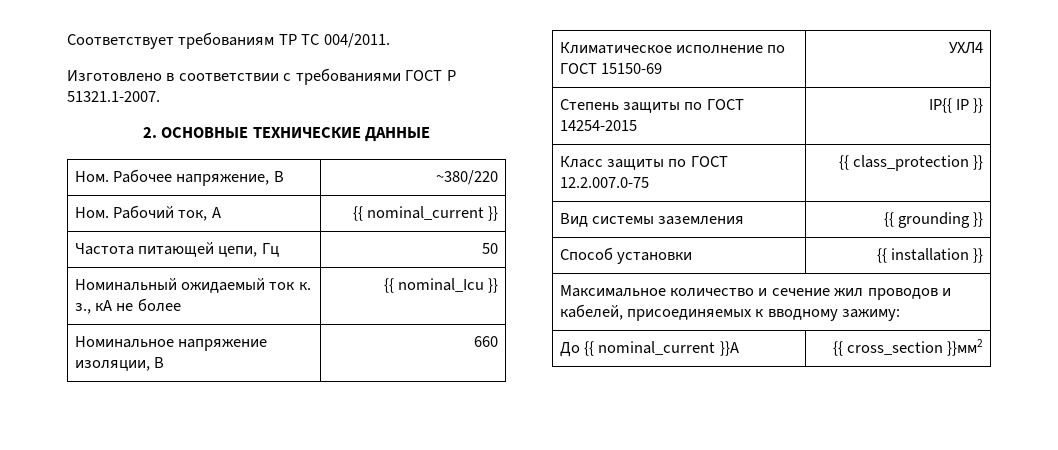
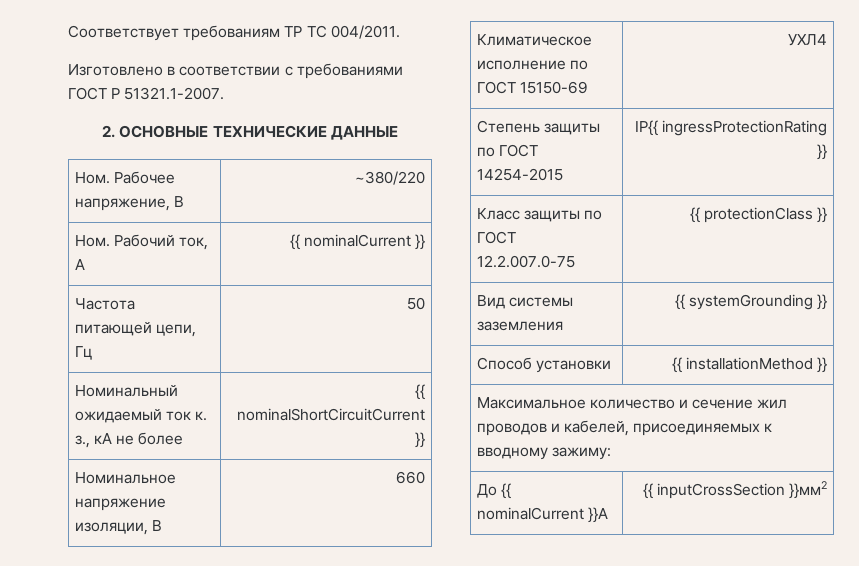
- Ном. Рабочий ток, А | {{ nominal_current }}
+ Ном. Рабочий ток, А | {{ nominalCurrent }}
- Номинальный ожидаемый ток к. з., кА не более | {{ nominal_Icu }}
+ Номинальный ожидаемый ток к. з., кА не более | {{ nominalShortCircuitCurrent }}
- Степень защиты по ГОСТ 14254-2015 | IP{{ IP }}
+ Степень защиты по ГОСТ 14254-2015 | IP{{ ingressProtectionRating }}
- Класс защиты по ГОСТ 12.2.007.0-75 | {{ class_protection }}
+ Класс защиты по ГОСТ 12.2.007.0-75 | {{ protectionClass }}
- Вид системы заземления | {{ grounding }}
+ Вид системы заземления | {{ systemGrounding }}
- Способ установки | {{ installation }}
+ Способ установки | {{ installationMethod }}
- До {{ nominal_current }}А | {{ cross_section }}мм2
+ До {{ nominalCurrent }}А | {{ inputCrossSection }}мм2

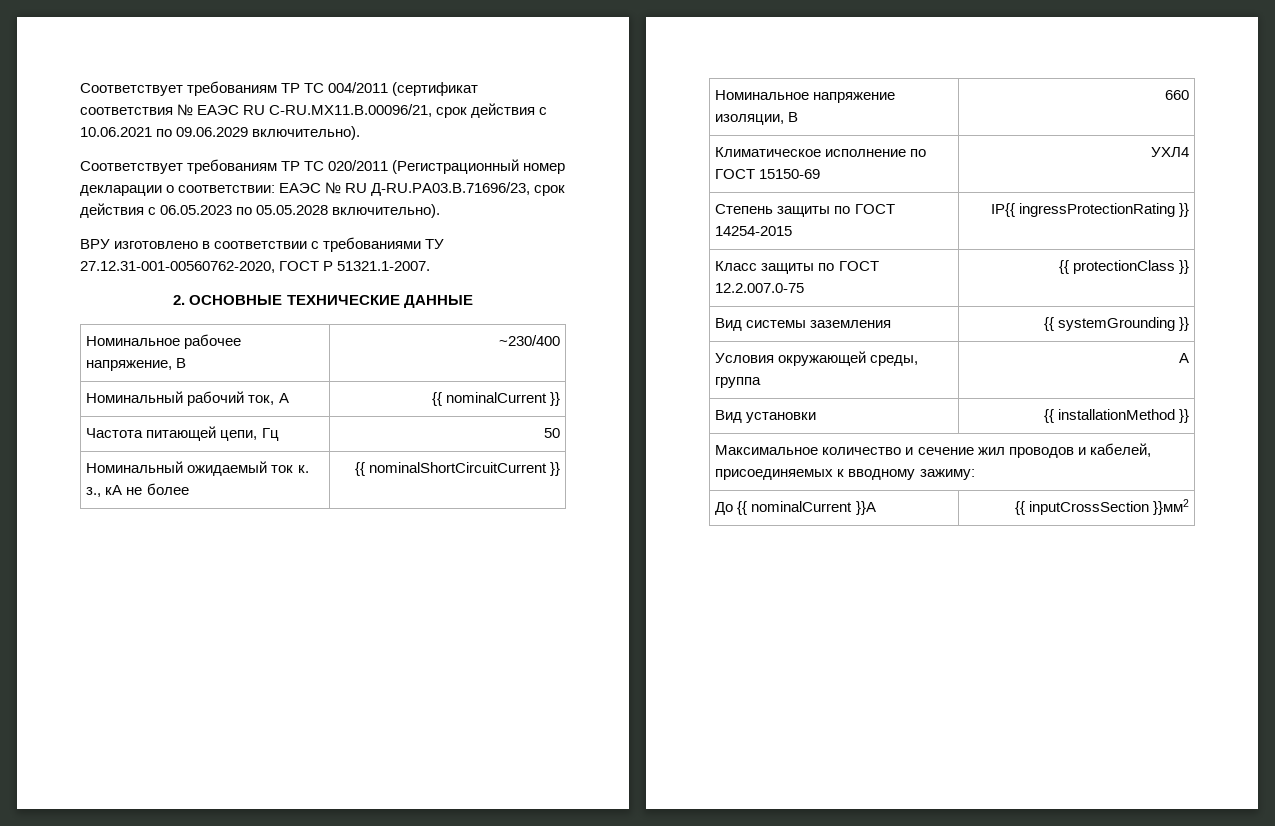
- Соответствует требованиям ТР ТС 004/2011.
- Изготовлено в соответствии с требованиями ГОСТ Р 51321.1-2007.
+ Соответствует требованиям ТР ТС 004/2011 (сертификат соответствия № ЕАЭС RU C-RU.МХ11.B.00096/21, срок действия с 10.06.2021 по 09.06.2029 включительно).
+ Соответствует требованиям ТР ТС 020/2011 (Регистрационный номер декларации о соответствии: ЕАЭС № RU Д-RU.РА03.В.71696/23, срок действия с 06.05.2023 по 05.05.2028 включительно).
+ ВРУ изготовлено в соответствии с требованиями ТУ 27.12.31-001-00560762-2020, ГОСТ Р 51321.1-2007.
- Ном. Рабочее напряжение, В | ~380/220
- Ном. Рабочий ток, А | {{ nominalCurrent }}
+ Номинальное рабочее напряжение, В | ~230/400
+ Номинальный рабочий ток, А | {{ nominalCurrent }}
- Способ установки | {{ installationMethod }}
+ Условия окружающей среды, группа | А
+ Вид установки | {{ installationMethod }}

